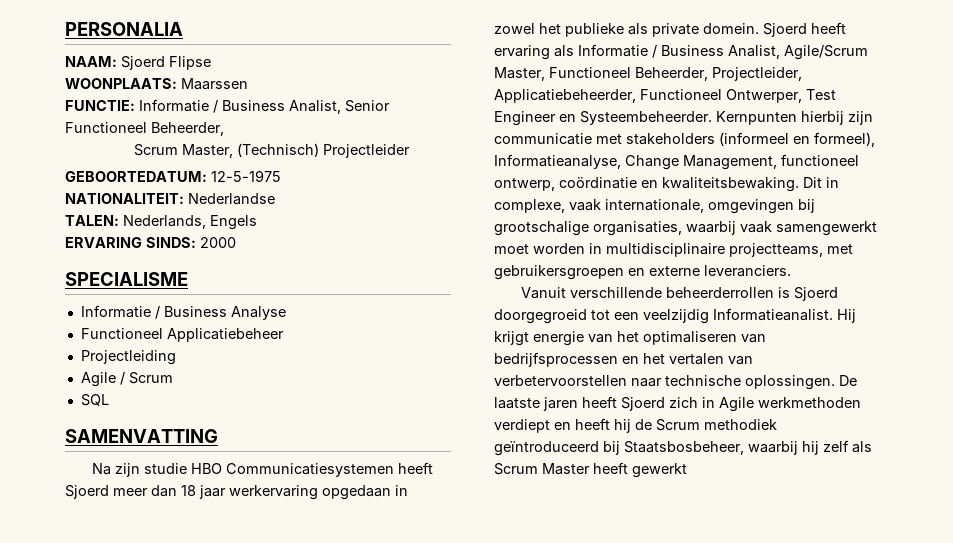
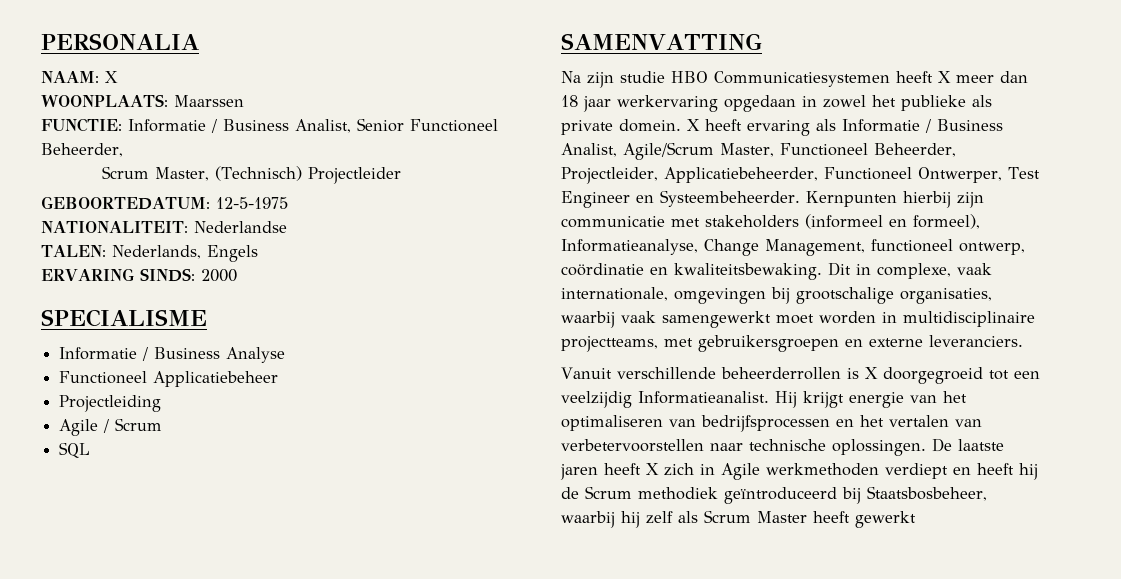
- NAAM: Sjoerd Flipse
+ NAAM: X
- Na zijn studie HBO Communicatiesystemen heeft Sjoerd meer dan 18 jaar werkervaring opgedaan in zowel het publieke als private domein.
+ Na zijn studie HBO Communicatiesystemen heeft X meer dan 18 jaar werkervaring opgedaan in zowel het publieke als private domein.
- Sjoerd heeft ervaring als Informatie / Business Analist, Agile/Scrum Master, Functioneel Beheerder, Projectleider, Applicatiebeheerder, Functioneel Ontwerper, Test Engineer en Systeembeheerder.
+ X heeft ervaring als Informatie / Business Analist, Agile/Scrum Master, Functioneel Beheerder, Projectleider, Applicatiebeheerder, Functioneel Ontwerper, Test Engineer en Systeembeheerder.
- Vanuit verschillende beheerderrollen is Sjoerd doorgegroeid tot een veelzijdig Informatieanalist.
+ Vanuit verschillende beheerderrollen is X doorgegroeid tot een veelzijdig Informatieanalist.
- De laatste jaren heeft Sjoerd zich in Agile werkmethoden verdiept en heeft hij de Scrum methodiek geïntroduceerd bij Staatsbosbeheer, waarbij hij zelf als Scrum Master heeft gewerkt
+ De laatste jaren heeft X zich in Agile werkmethoden verdiept en heeft hij de Scrum methodiek geïntroduceerd bij Staatsbosbeheer, waarbij hij zelf als Scrum Master heeft gewerkt

